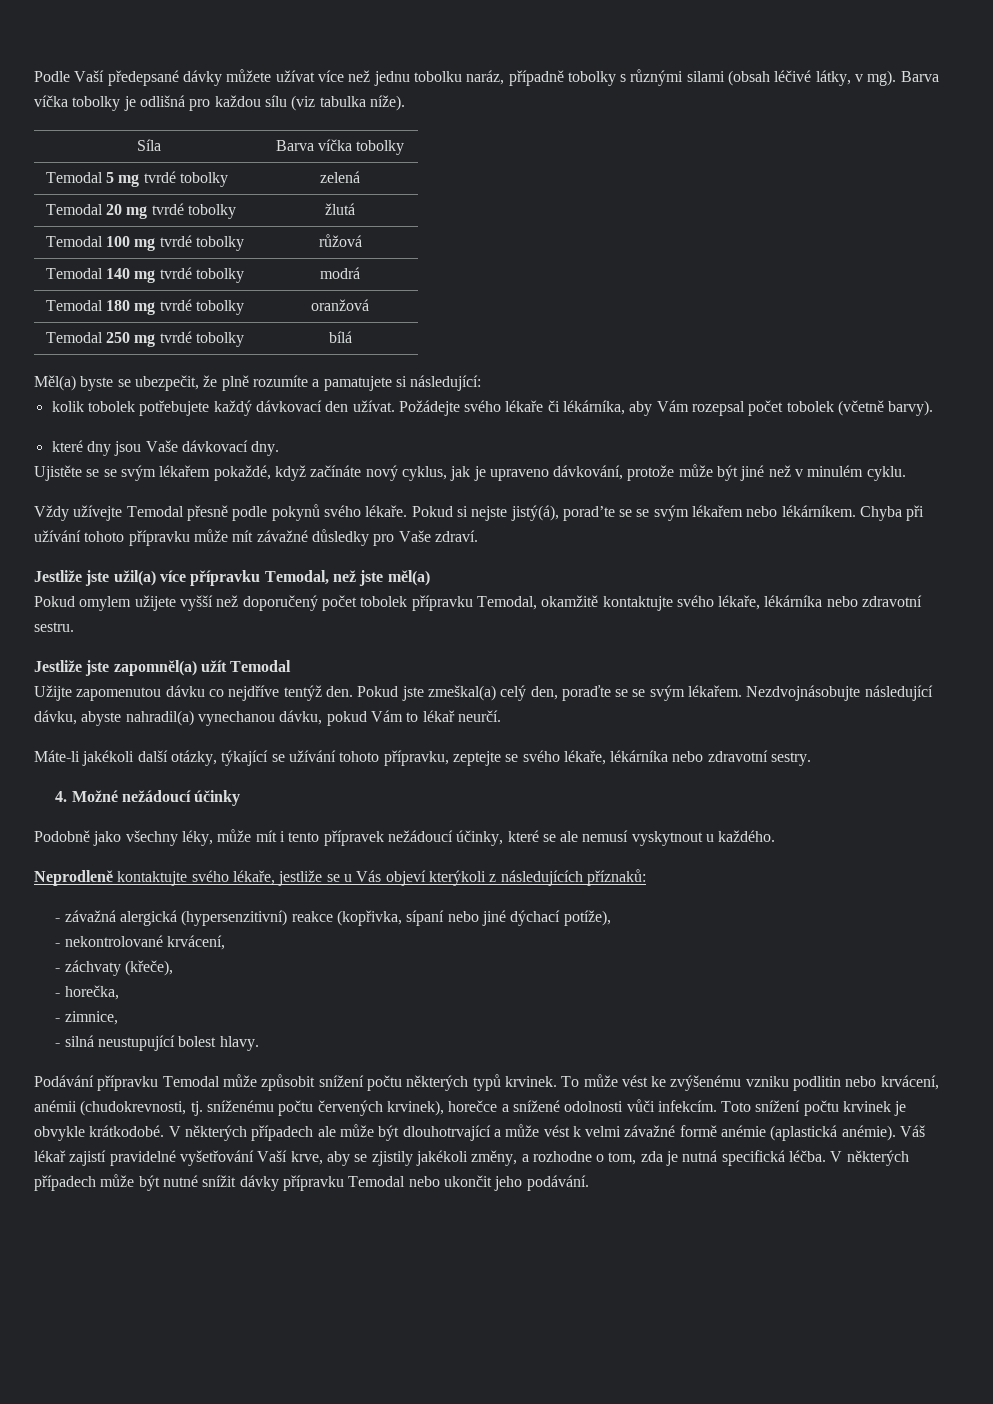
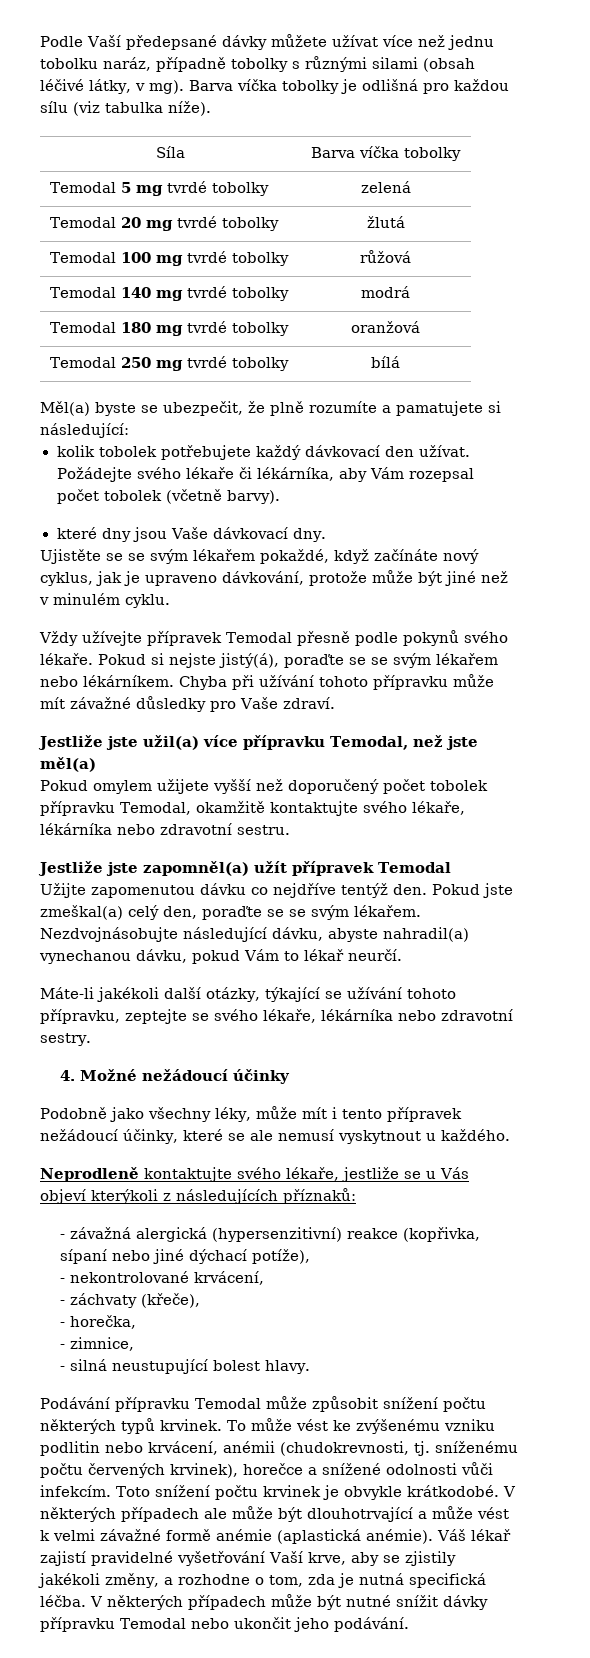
- Vždy užívejte Temodal přesně podle pokynů svého lékaře.
+ Vždy užívejte přípravek Temodal přesně podle pokynů svého lékaře.
- Pokud si nejste jistý(á), porad’te se se svým lékařem nebo lékárníkem.
+ Pokud si nejste jistý(á), poraďte se se svým lékařem nebo lékárníkem.
- Jestliže jste zapomněl(a) užít Temodal
+ Jestliže jste zapomněl(a) užít přípravek Temodal

